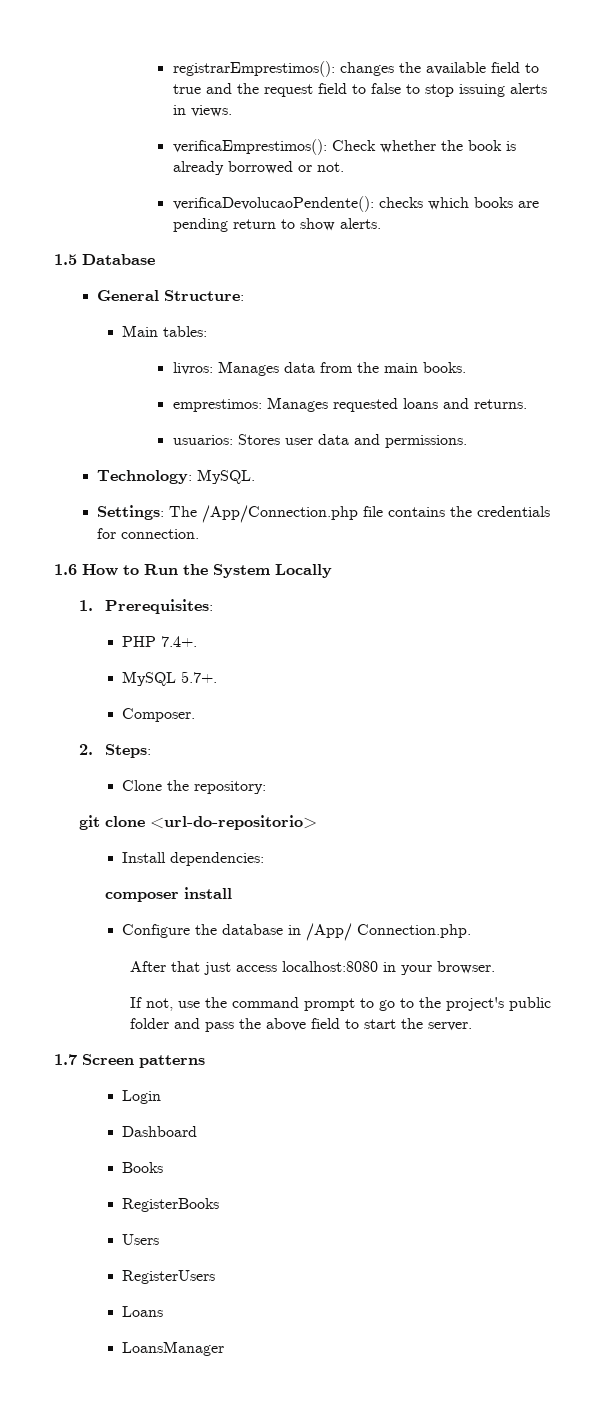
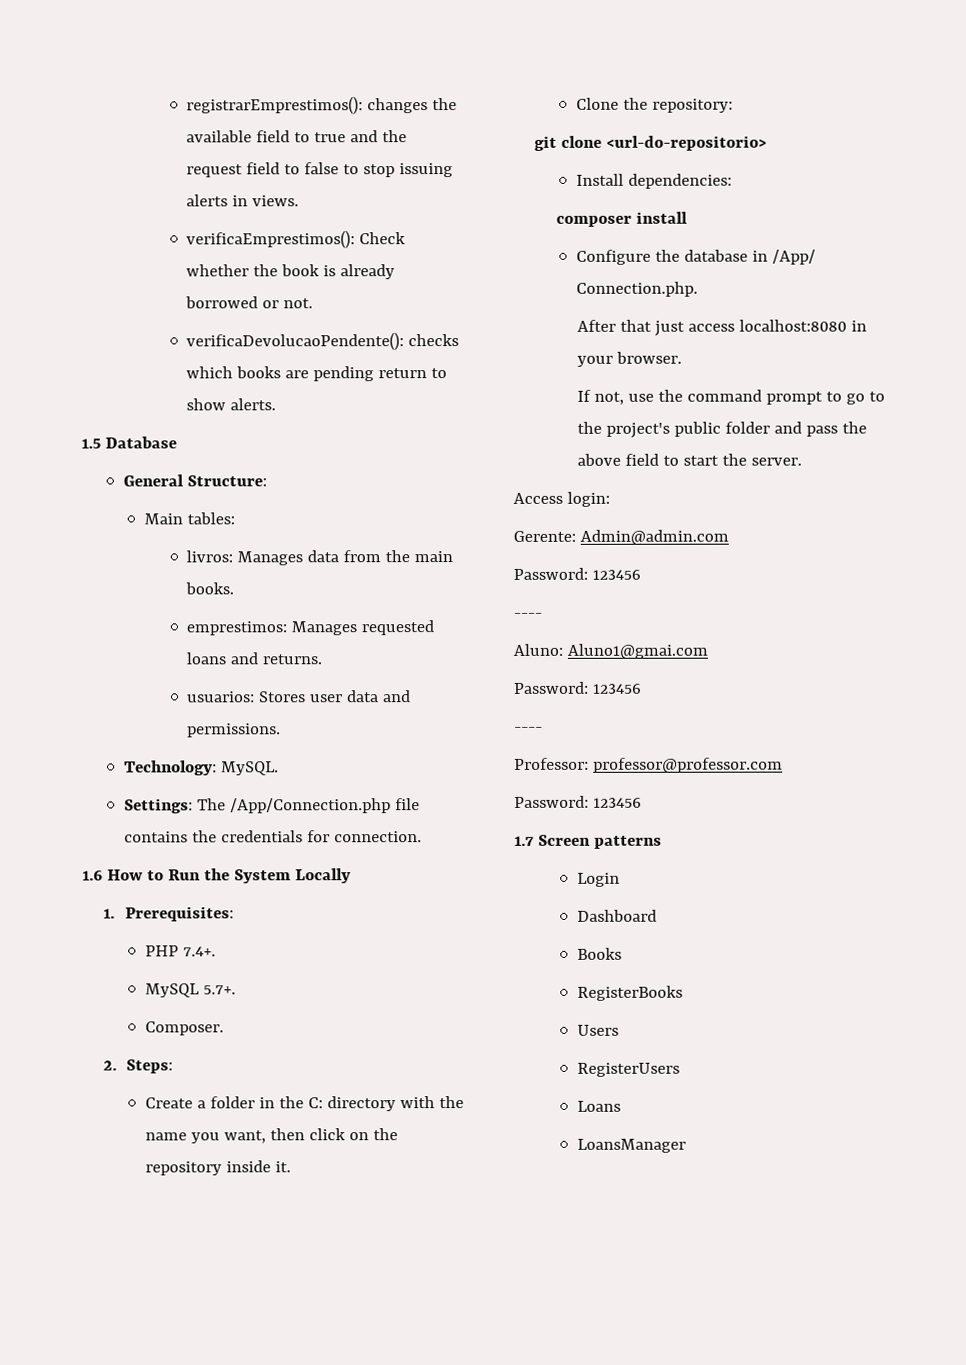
+ Create a folder in the C: directory with the name you want, then click on the repository inside it.
+ Access login:
+ Gerente: Admin@admin.com
+ Password: 123456
+ ----
+ Aluno: Aluno1@gmai.com
+ Password: 123456
+ ----
+ Professor: professor@professor.com
+ Password: 123456

